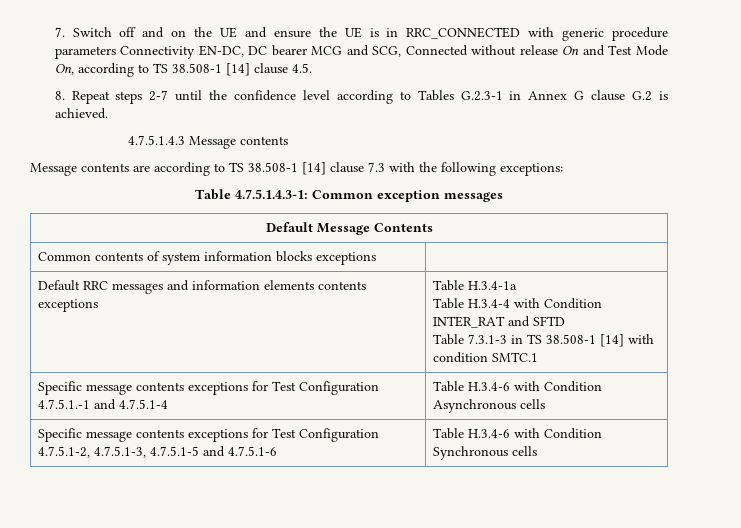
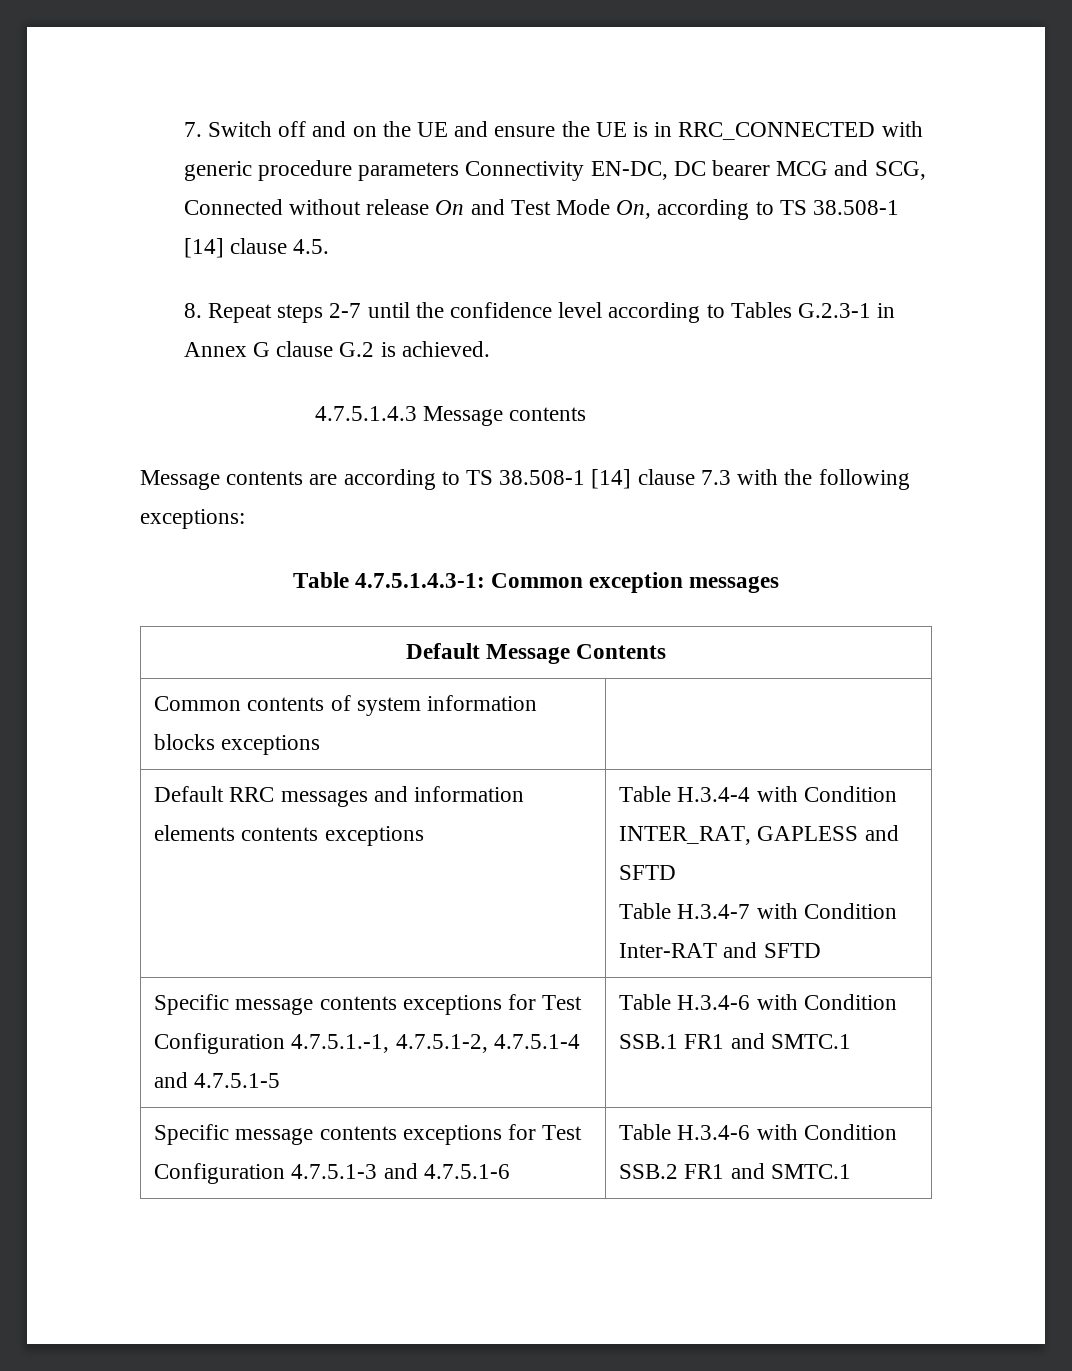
- Default RRC messages and information elements contents exceptions | Table H.3.4-1a
- Table H.3.4-4 with Condition INTER_RAT and SFTD
- Table 7.3.1-3 in TS 38.508-1 [14] with condition SMTC.1
+ Default RRC messages and information elements contents exceptions | Table H.3.4-4 with Condition INTER_RAT, GAPLESS and SFTD
+ Table H.3.4-7 with Condition Inter-RAT and SFTD
+ Specific message contents exceptions for Test Configuration 4.7.5.1.-1, 4.7.5.1-2, 4.7.5.1-4 and 4.7.5.1-5 | Table H.3.4-6 with Condition SSB.1 FR1 and SMTC.1
- Specific message contents exceptions for Test Configuration 4.7.5.1.-1 and 4.7.5.1-4 | Table H.3.4-6 with Condition Asynchronous cells
- Specific message contents exceptions for Test Configuration 4.7.5.1-2, 4.7.5.1-3, 4.7.5.1-5 and 4.7.5.1-6 | Table H.3.4-6 with Condition Synchronous cells
+ Specific message contents exceptions for Test Configuration 4.7.5.1-3 and 4.7.5.1-6 | Table H.3.4-6 with Condition SSB.2 FR1 and SMTC.1

